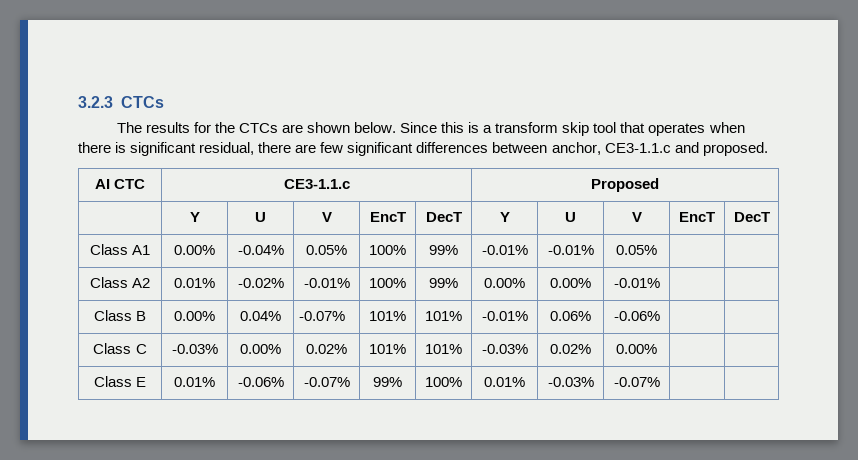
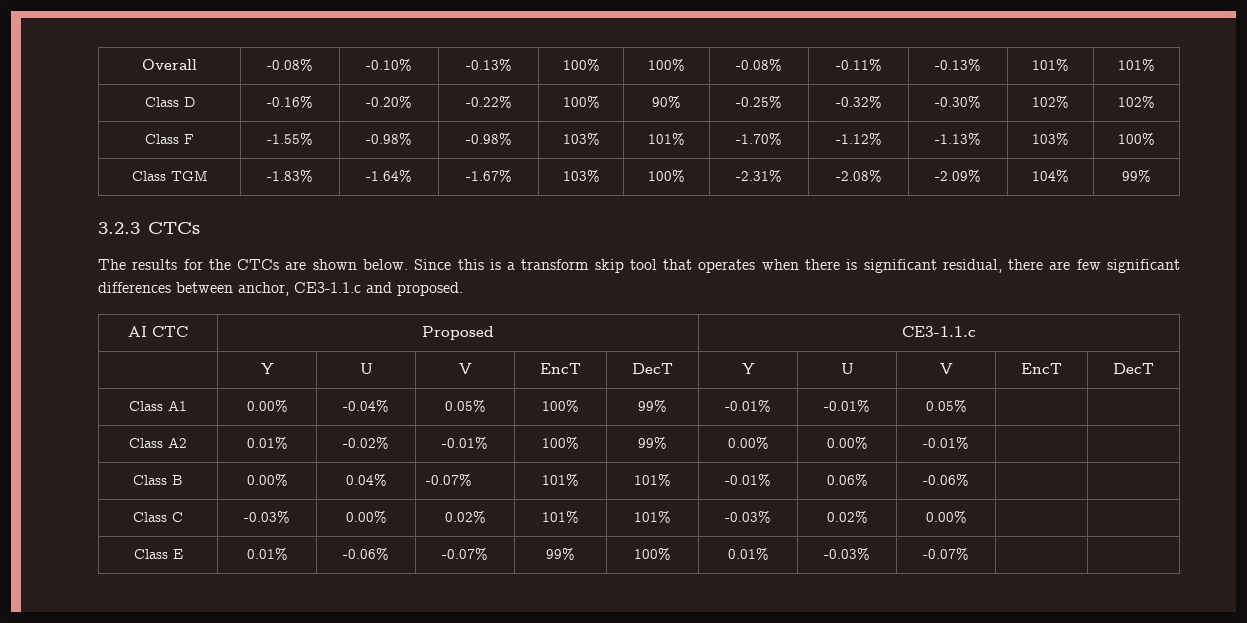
+ Overall | -0.08% | -0.10% | -0.13% | 100% | 100% | -0.08% | -0.11% | -0.13% | 101% | 101%
+ Class D | -0.16% | -0.20% | -0.22% | 100% | 90% | -0.25% | -0.32% | -0.30% | 102% | 102%
+ Class F | -1.55% | -0.98% | -0.98% | 103% | 101% | -1.70% | -1.12% | -1.13% | 103% | 100%
+ Class TGM | -1.83% | -1.64% | -1.67% | 103% | 100% | -2.31% | -2.08% | -2.09% | 104% | 99%
- AI CTC | CE3-1.1.c | Proposed
+ AI CTC | Proposed | CE3-1.1.c

